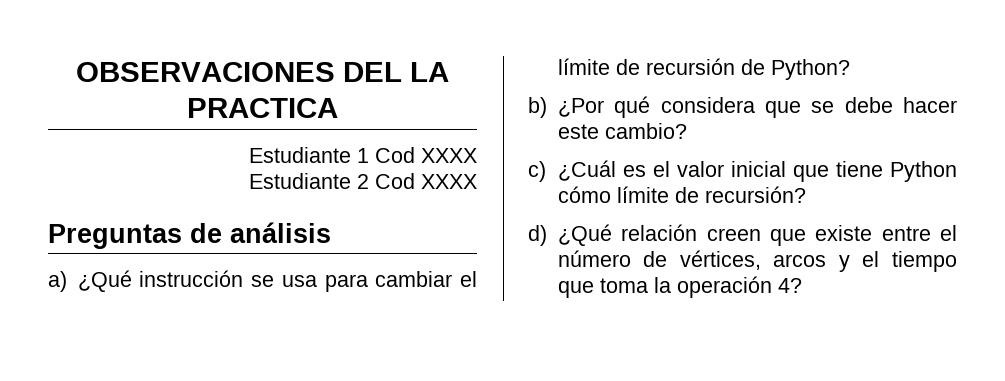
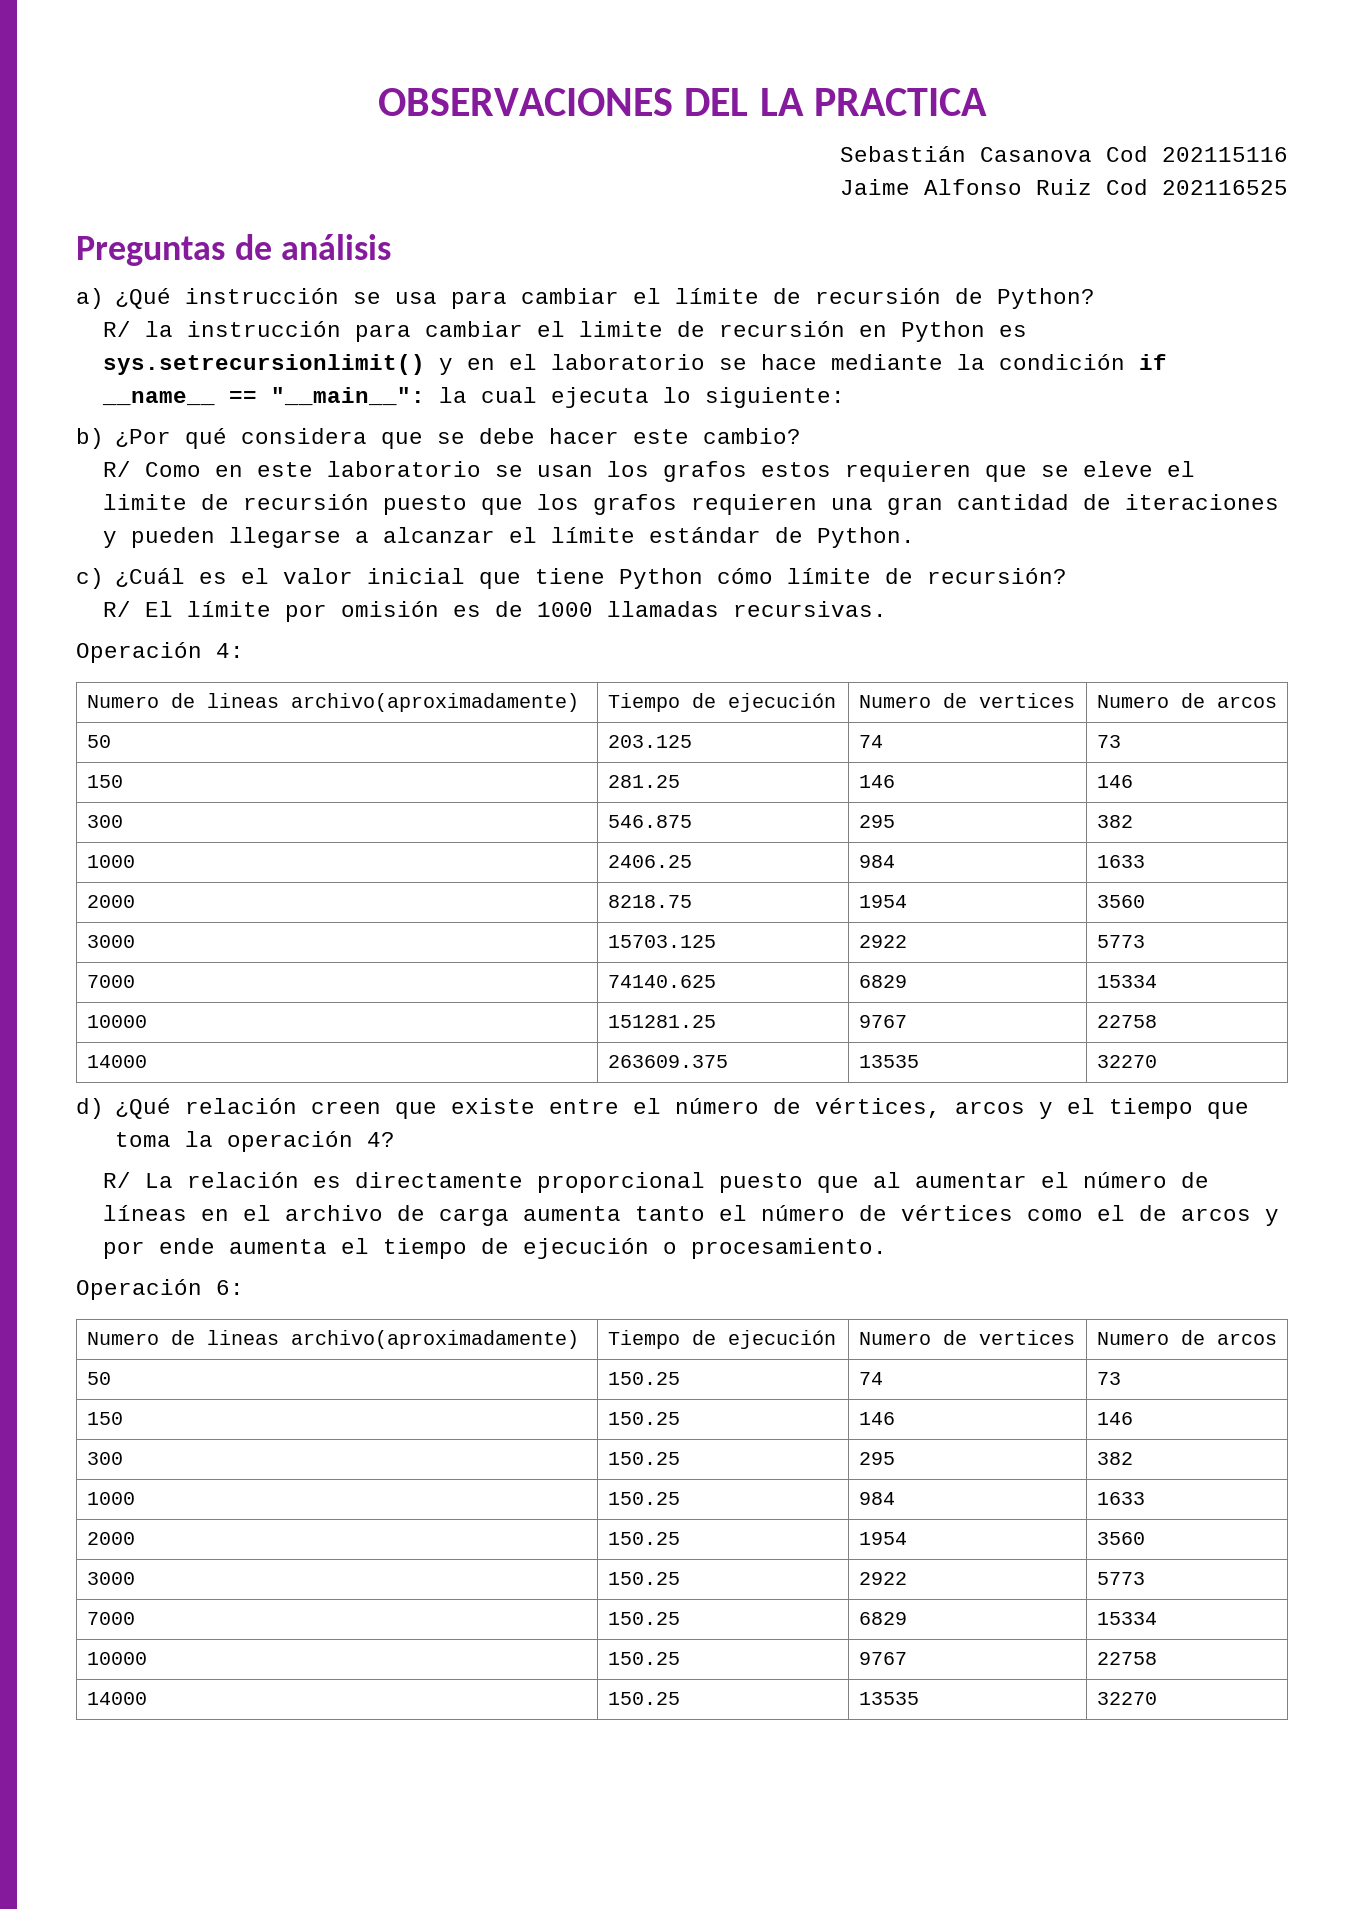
- Estudiante 1 Cod XXXX
- Estudiante 2 Cod XXXX
+ Sebastián Casanova Cod 202115116
+ Jaime Alfonso Ruiz Cod 202116525
+ R/ la instrucción para cambiar el limite de recursión en Python es sys.setrecursionlimit() y en el laboratorio se hace mediante la condición if __name__ == "__main__": la cual ejecuta lo siguiente:
+ R/ Como en este laboratorio se usan los grafos estos requieren que se eleve el limite de recursión puesto que los grafos requieren una gran cantidad de iteraciones y pueden llegarse a alcanzar el límite estándar de Python.
+ R/ El límite por omisión es de 1000 llamadas recursivas.
+ Operación 4:
+ Numero de lineas archivo(aproximadamente) | Tiempo de ejecución | Numero de vertices | Numero de arcos
+ 50 | 203.125 | 74 | 73
+ 150 | 281.25 | 146 | 146
+ 300 | 546.875 | 295 | 382
+ 1000 | 2406.25 | 984 | 1633
+ 2000 | 8218.75 | 1954 | 3560
+ 3000 | 15703.125 | 2922 | 5773
+ 7000 | 74140.625 | 6829 | 15334
+ 10000 | 151281.25 | 9767 | 22758
+ 14000 | 263609.375 | 13535 | 32270
+ R/ La relación es directamente proporcional puesto que al aumentar el número de líneas en el archivo de carga aumenta tanto el número de vértices como el de arcos y por ende aumenta el tiempo de ejecución o procesamiento.
+ Operación 6:
+ Numero de lineas archivo(aproximadamente) | Tiempo de ejecución | Numero de vertices | Numero de arcos
+ 50 | 150.25 | 74 | 73
+ 150 | 150.25 | 146 | 146
+ 300 | 150.25 | 295 | 382
+ 1000 | 150.25 | 984 | 1633
+ 2000 | 150.25 | 1954 | 3560
+ 3000 | 150.25 | 2922 | 5773
+ 7000 | 150.25 | 6829 | 15334
+ 10000 | 150.25 | 9767 | 22758
+ 14000 | 150.25 | 13535 | 32270

